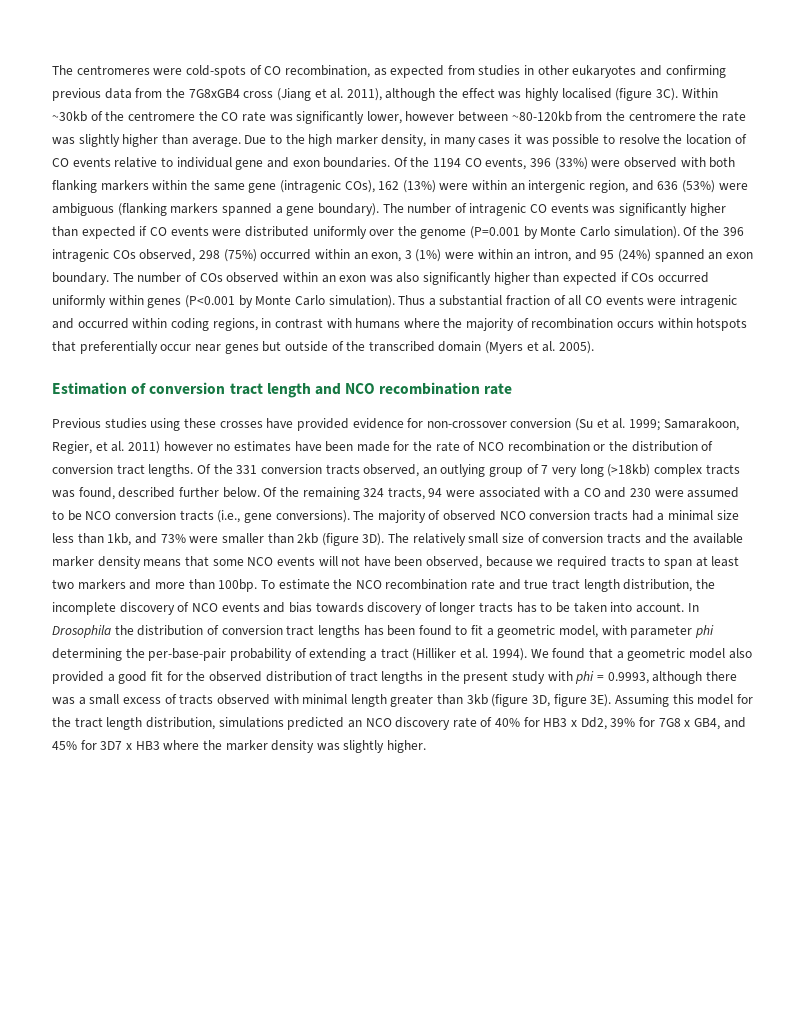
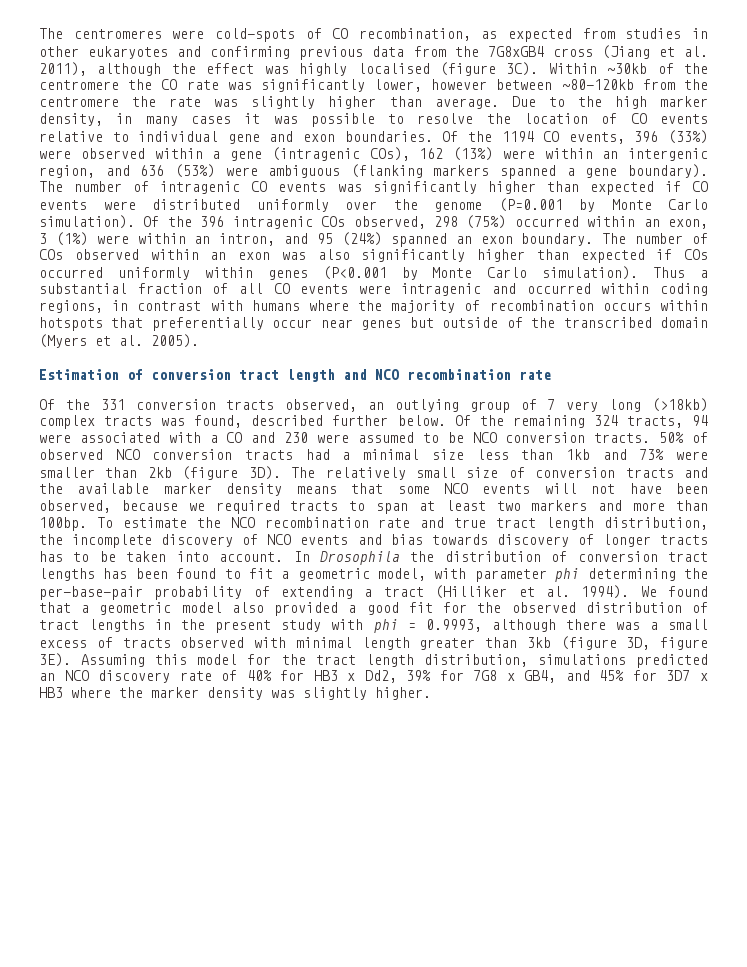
- Of the 1194 CO events, 396 (33%) were observed with both flanking markers within the same gene (intragenic COs), 162 (13%) were within an intergenic region, and 636 (53%) were ambiguous (flanking markers spanned a gene boundary).
+ Of the 1194 CO events, 396 (33%) were observed within a gene (intragenic COs), 162 (13%) were within an intergenic region, and 636 (53%) were ambiguous (flanking markers spanned a gene boundary).
- Previous studies using these crosses have provided evidence for non-crossover conversion (Su et al. 1999; Samarakoon, Regier, et al. 2011) however no estimates have been made for the rate of NCO recombination or the distribution of conversion tract lengths.
- Of the remaining 324 tracts, 94 were associated with a CO and 230 were assumed to be NCO conversion tracts (i.e., gene conversions). The majority of observed NCO conversion tracts had a minimal size less than 1kb, and 73% were smaller than 2kb (figure 3D).
+ Of the remaining 324 tracts, 94 were associated with a CO and 230 were assumed to be NCO conversion tracts. 50% of observed NCO conversion tracts had a minimal size less than 1kb and 73% were smaller than 2kb (figure 3D).

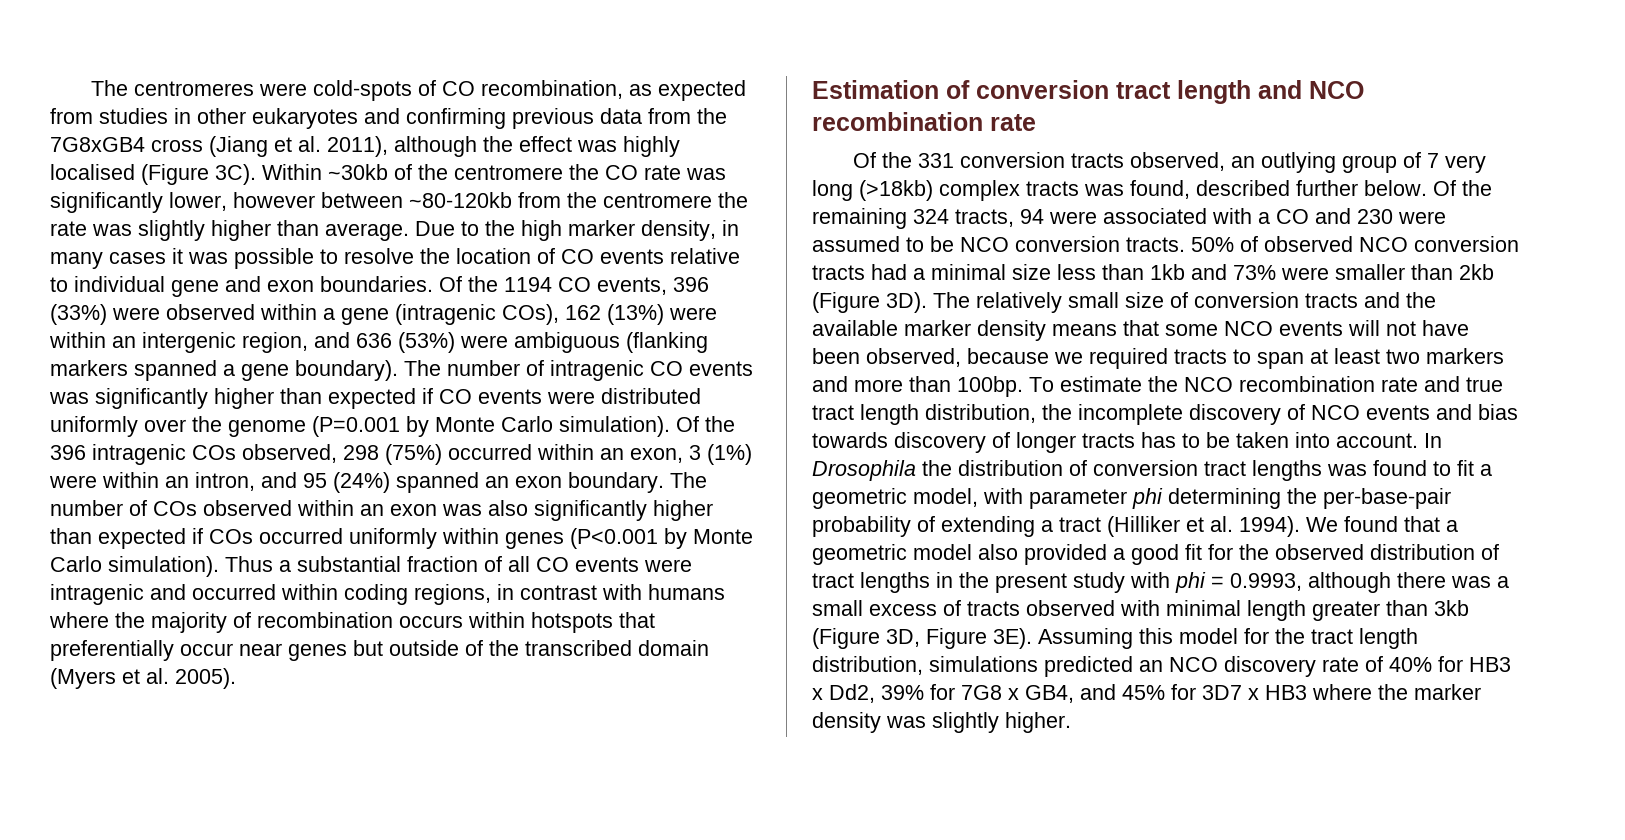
- The centromeres were cold-spots of CO recombination, as expected from studies in other eukaryotes and confirming previous data from the 7G8xGB4 cross (Jiang et al. 2011), although the effect was highly localised (figure 3C).
+ The centromeres were cold-spots of CO recombination, as expected from studies in other eukaryotes and confirming previous data from the 7G8xGB4 cross (Jiang et al. 2011), although the effect was highly localised (Figure 3C).
- 50% of observed NCO conversion tracts had a minimal size less than 1kb and 73% were smaller than 2kb (figure 3D).
+ 50% of observed NCO conversion tracts had a minimal size less than 1kb and 73% were smaller than 2kb (Figure 3D).
- In Drosophila the distribution of conversion tract lengths has been found to fit a geometric model, with parameter phi determining the per-base-pair probability of extending a tract (Hilliker et al. 1994).
+ In Drosophila the distribution of conversion tract lengths was found to fit a geometric model, with parameter phi determining the per-base-pair probability of extending a tract (Hilliker et al. 1994).
- We found that a geometric model also provided a good fit for the observed distribution of tract lengths in the present study with phi = 0.9993, although there was a small excess of tracts observed with minimal length greater than 3kb (figure 3D, figure 3E).
+ We found that a geometric model also provided a good fit for the observed distribution of tract lengths in the present study with phi = 0.9993, although there was a small excess of tracts observed with minimal length greater than 3kb (Figure 3D, Figure 3E).

